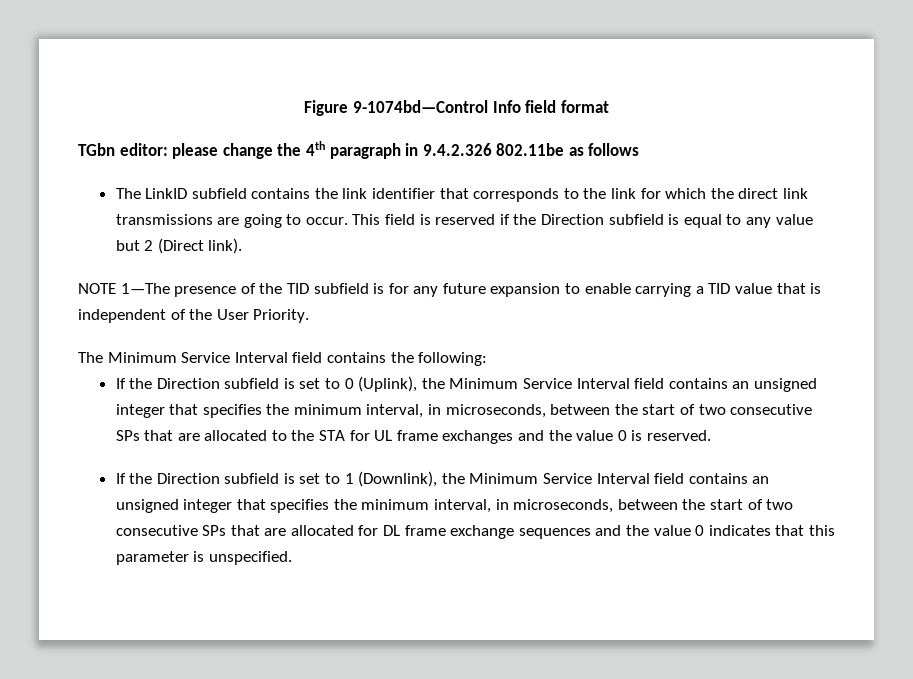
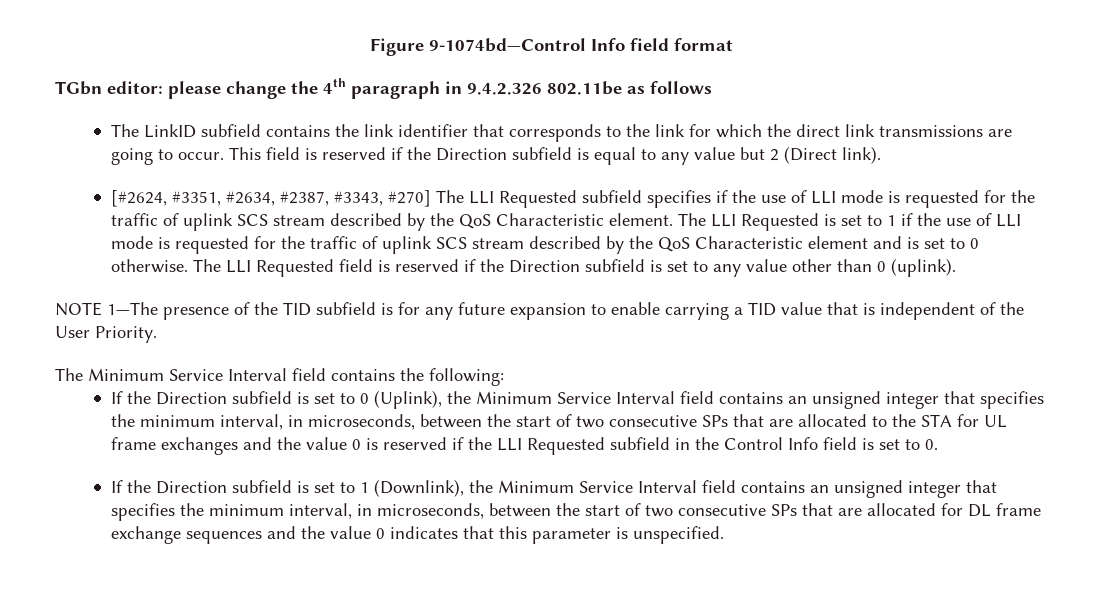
+ [#2624, #3351, #2634, #2387, #3343, #270] The LLI Requested subfield specifies if the use of LLI mode is requested for the traffic of uplink SCS stream described by the QoS Characteristic element. The LLI Requested is set to 1 if the use of LLI mode is requested for the traffic of uplink SCS stream described by the QoS Characteristic element and is set to 0 otherwise. The LLI Requested field is reserved if the Direction subfield is set to any value other than 0 (uplink).
- If the Direction subfield is set to 0 (Uplink), the Minimum Service Interval field contains an unsigned integer that specifies the minimum interval, in microseconds, between the start of two consecutive SPs that are allocated to the STA for UL frame exchanges and the value 0 is reserved.
+ If the Direction subfield is set to 0 (Uplink), the Minimum Service Interval field contains an unsigned integer that specifies the minimum interval, in microseconds, between the start of two consecutive SPs that are allocated to the STA for UL frame exchanges and the value 0 is reserved if the LLI Requested subfield in the Control Info field is set to 0.

